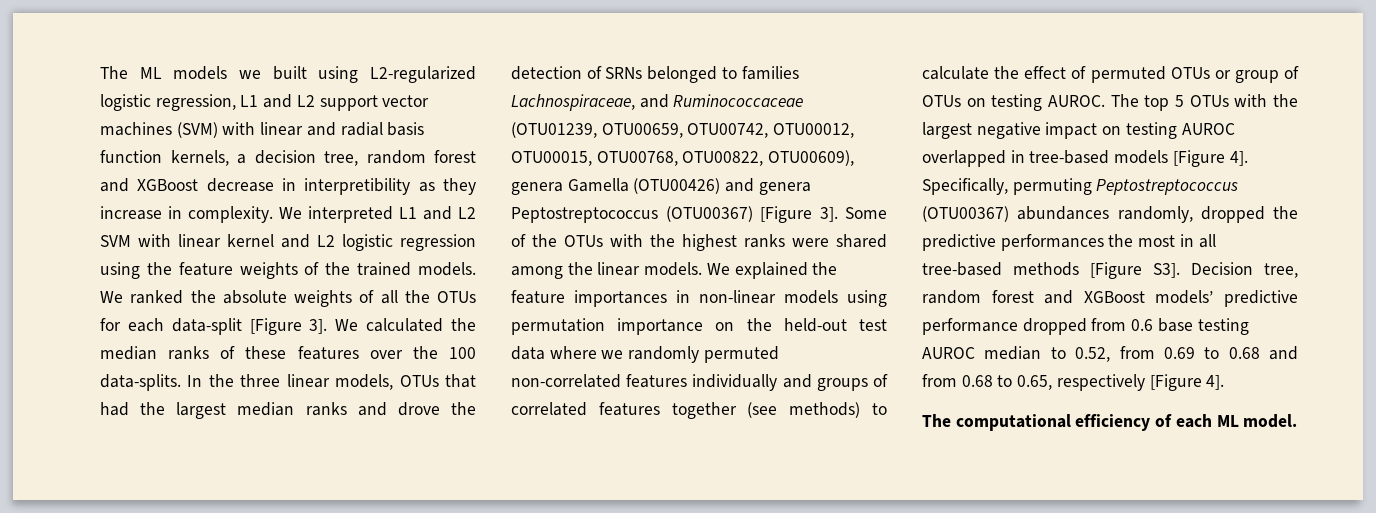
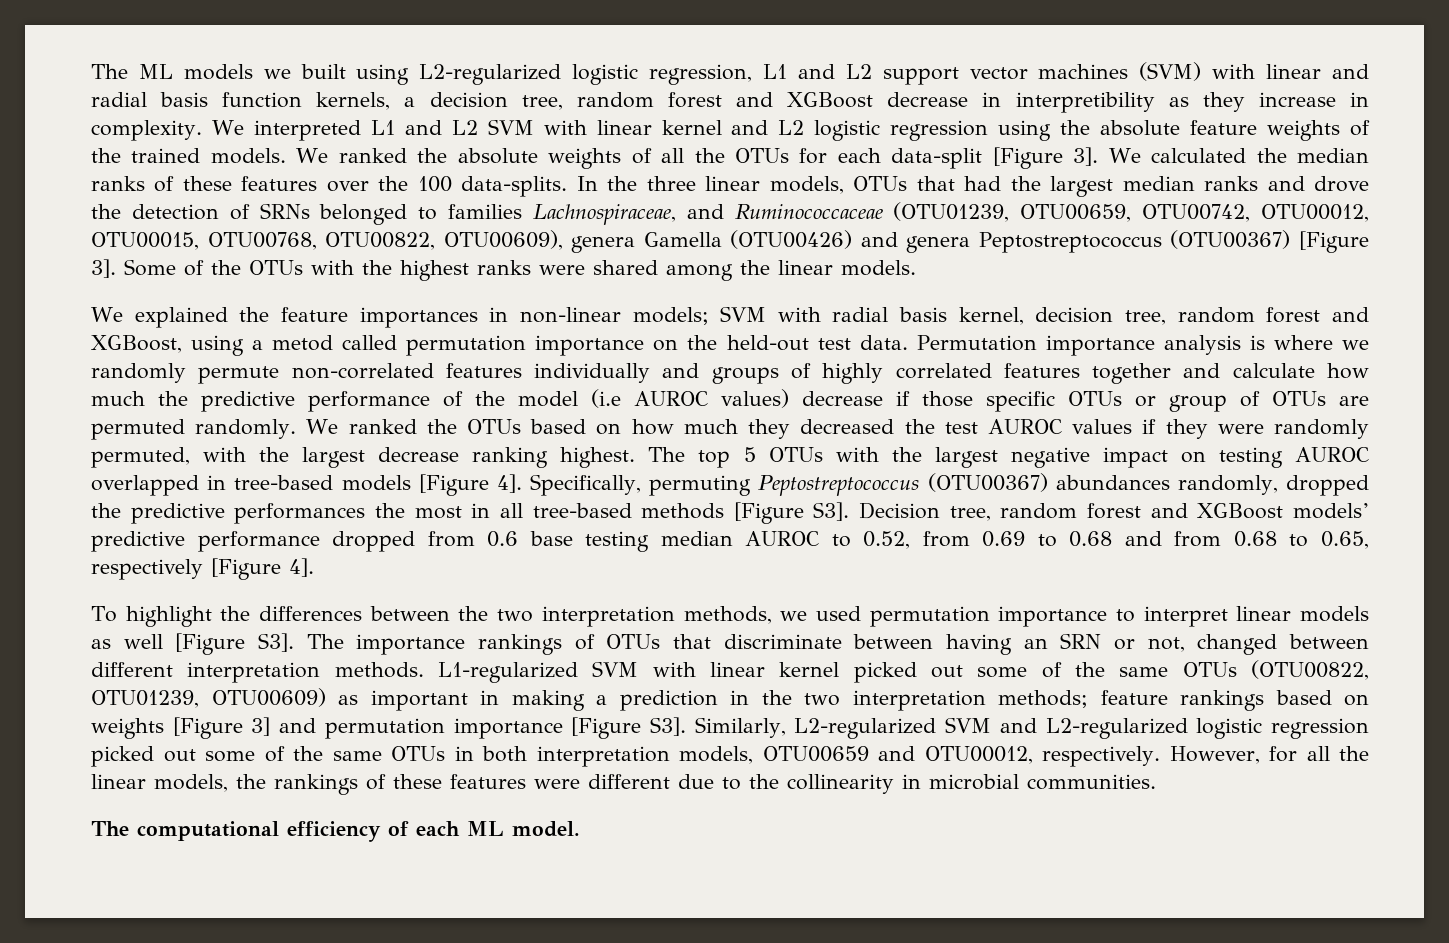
- We interpreted L1 and L2 SVM with linear kernel and L2 logistic regression using the feature weights of the trained models.
+ We interpreted L1 and L2 SVM with linear kernel and L2 logistic regression using the absolute feature weights of the trained models.
- Some of the OTUs with the highest ranks were shared among the linear models. We explained the feature importances in non-linear models using permutation importance on the held-out test data where we randomly permuted non-correlated features individually and groups of correlated features together (see methods) to calculate the effect of permuted OTUs or group of OTUs on testing AUROC.
+ Some of the OTUs with the highest ranks were shared among the linear models.
+ We explained the feature importances in non-linear models; SVM with radial basis kernel, decision tree, random forest and XGBoost, using a metod called permutation importance on the held-out test data. Permutation importance analysis is where we randomly permute non-correlated features individually and groups of highly correlated features together and calculate how much the predictive performance of the model (i.e AUROC values) decrease if those specific OTUs or group of OTUs are permuted randomly. We ranked the OTUs based on how much they decreased the test AUROC values if they were randomly permuted, with the largest decrease ranking highest.
- Specifically, permuting Peptostreptococcus (OTU00367) abundances randomly, dropped the predictive performances the most in all tree-based methods [Figure S3]. Decision tree, random forest and XGBoost models’ predictive performance dropped from 0.6 base testing AUROC median to 0.52, from 0.69 to 0.68 and from 0.68 to 0.65, respectively [Figure 4].
+ Specifically, permuting Peptostreptococcus (OTU00367) abundances randomly, dropped the predictive performances the most in all tree-based methods [Figure S3]. Decision tree, random forest and XGBoost models’ predictive performance dropped from 0.6 base testing median AUROC to 0.52, from 0.69 to 0.68 and from 0.68 to 0.65, respectively [Figure 4].
+ To highlight the differences between the two interpretation methods, we used permutation importance to interpret linear models as well [Figure S3]. The importance rankings of OTUs that discriminate between having an SRN or not, changed between different interpretation methods. L1-regularized SVM with linear kernel picked out some of the same OTUs (OTU00822, OTU01239, OTU00609) as important in making a prediction in the two interpretation methods; feature rankings based on weights [Figure 3] and permutation importance [Figure S3]. Similarly, L2-regularized SVM and L2-regularized logistic regression picked out some of the same OTUs in both interpretation models, OTU00659 and OTU00012, respectively. However, for all the linear models, the rankings of these features were different due to the collinearity in microbial communities.

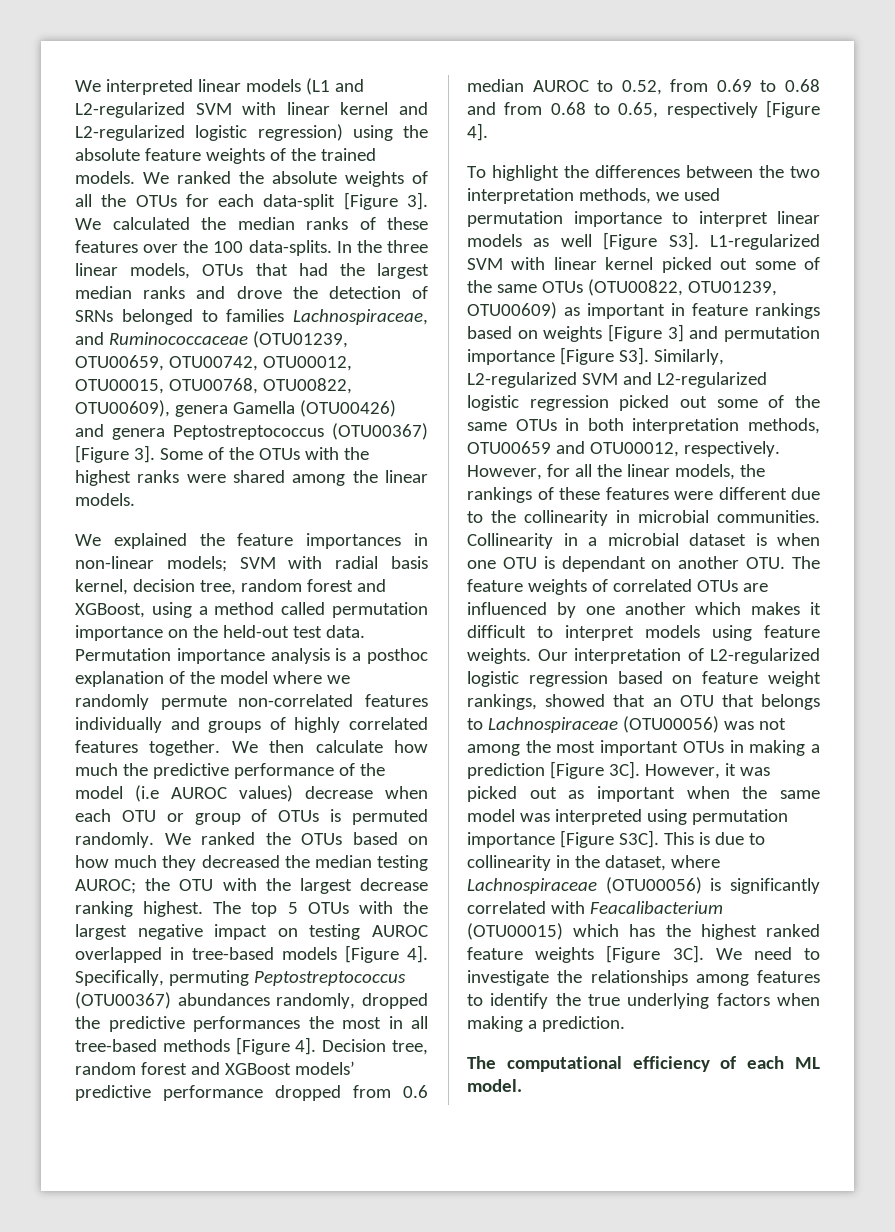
- The ML models we built using L2-regularized logistic regression, L1 and L2 support vector machines (SVM) with linear and radial basis function kernels, a decision tree, random forest and XGBoost decrease in interpretibility as they increase in complexity. We interpreted L1 and L2 SVM with linear kernel and L2 logistic regression using the absolute feature weights of the trained models.
+ We interpreted linear models (L1 and L2-regularized SVM with linear kernel and L2-regularized logistic regression) using the absolute feature weights of the trained models.
- We explained the feature importances in non-linear models; SVM with radial basis kernel, decision tree, random forest and XGBoost, using a metod called permutation importance on the held-out test data.
+ We explained the feature importances in non-linear models; SVM with radial basis kernel, decision tree, random forest and XGBoost, using a method called permutation importance on the held-out test data.
- Permutation importance analysis is where we randomly permute non-correlated features individually and groups of highly correlated features together and calculate how much the predictive performance of the model (i.e AUROC values) decrease if those specific OTUs or group of OTUs are permuted randomly.
+ Permutation importance analysis is a posthoc explanation of the model where we randomly permute non-correlated features individually and groups of highly correlated features together. We then calculate how much the predictive performance of the model (i.e AUROC values) decrease when each OTU or group of OTUs is permuted randomly.
- We ranked the OTUs based on how much they decreased the test AUROC values if they were randomly permuted, with the largest decrease ranking highest.
+ We ranked the OTUs based on how much they decreased the median testing AUROC; the OTU with the largest decrease ranking highest.
- Specifically, permuting Peptostreptococcus (OTU00367) abundances randomly, dropped the predictive performances the most in all tree-based methods [Figure S3]. Decision tree, random forest and XGBoost models’ predictive performance dropped from 0.6 base testing median AUROC to 0.52, from 0.69 to 0.68 and from 0.68 to 0.65, respectively [Figure 4].
+ Specifically, permuting Peptostreptococcus (OTU00367) abundances randomly, dropped the predictive performances the most in all tree-based methods [Figure 4]. Decision tree, random forest and XGBoost models’ predictive performance dropped from 0.6 median AUROC to 0.52, from 0.69 to 0.68 and from 0.68 to 0.65, respectively [Figure 4].
- To highlight the differences between the two interpretation methods, we used permutation importance to interpret linear models as well [Figure S3]. The importance rankings of OTUs that discriminate between having an SRN or not, changed between different interpretation methods. L1-regularized SVM with linear kernel picked out some of the same OTUs (OTU00822, OTU01239, OTU00609) as important in making a prediction in the two interpretation methods; feature rankings based on weights [Figure 3] and permutation importance [Figure S3]. Similarly, L2-regularized SVM and L2-regularized logistic regression picked out some of the same OTUs in both interpretation models, OTU00659 and OTU00012, respectively.
+ To highlight the differences between the two interpretation methods, we used permutation importance to interpret linear models as well [Figure S3]. L1-regularized SVM with linear kernel picked out some of the same OTUs (OTU00822, OTU01239, OTU00609) as important in feature rankings based on weights [Figure 3] and permutation importance [Figure S3]. Similarly, L2-regularized SVM and L2-regularized logistic regression picked out some of the same OTUs in both interpretation methods, OTU00659 and OTU00012, respectively.
+ Collinearity in a microbial dataset is when one OTU is dependant on another OTU. The feature weights of correlated OTUs are influenced by one another which makes it difficult to interpret models using feature weights. Our interpretation of L2-regularized logistic regression based on feature weight rankings, showed that an OTU that belongs to Lachnospiraceae (OTU00056) was not among the most important OTUs in making a prediction [Figure 3C]. However, it was picked out as important when the same model was interpreted using permutation importance [Figure S3C]. This is due to collinearity in the dataset, where Lachnospiraceae (OTU00056) is significantly correlated with Feacalibacterium (OTU00015) which has the highest ranked feature weights [Figure 3C]. We need to investigate the relationships among features to identify the true underlying factors when making a prediction.

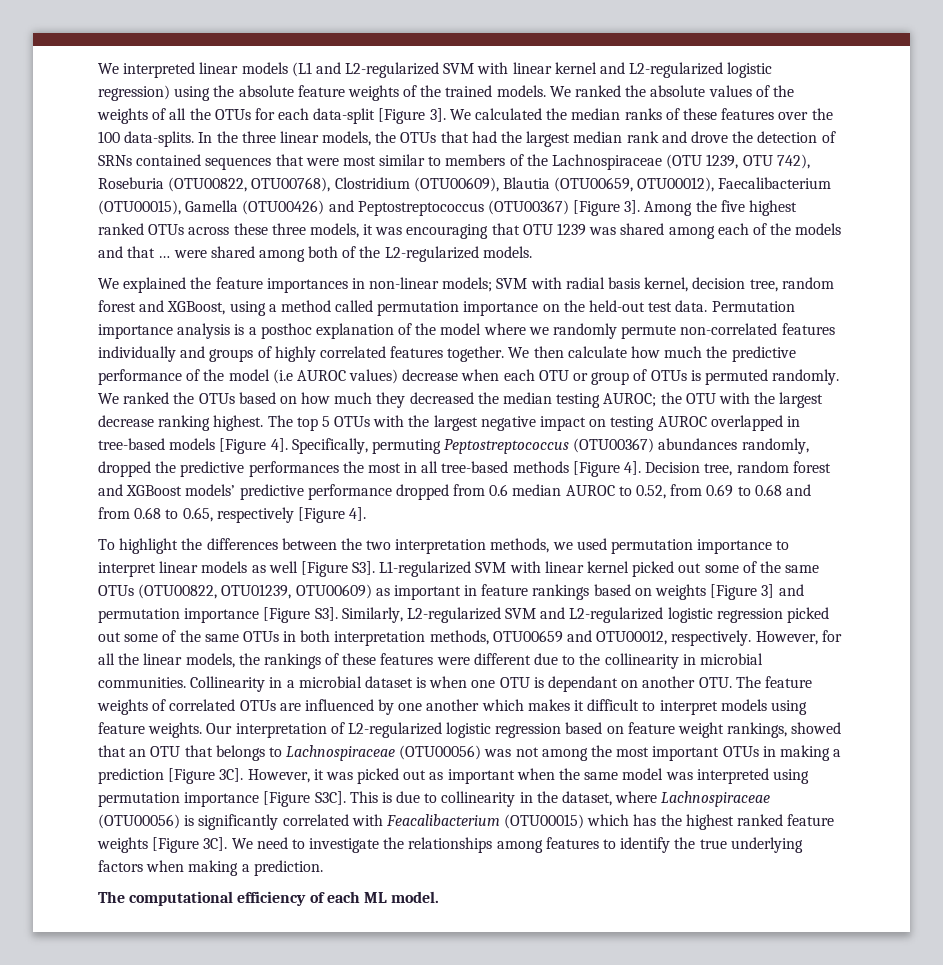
- We ranked the absolute weights of all the OTUs for each data-split [Figure 3].
+ We ranked the absolute values of the weights of all the OTUs for each data-split [Figure 3].
- In the three linear models, OTUs that had the largest median ranks and drove the detection of SRNs belonged to families Lachnospiraceae, and Ruminococcaceae (OTU01239, OTU00659, OTU00742, OTU00012, OTU00015, OTU00768, OTU00822, OTU00609), genera Gamella (OTU00426) and genera Peptostreptococcus (OTU00367) [Figure 3].
+ In the three linear models, the OTUs that had the largest median rank and drove the detection of SRNs contained sequences that were most similar to members of the Lachnospiraceae (OTU 1239, OTU 742), Roseburia (OTU00822, OTU00768), Clostridium (OTU00609), Blautia (OTU00659, OTU00012), Faecalibacterium (OTU00015), Gamella (OTU00426) and Peptostreptococcus (OTU00367) [Figure 3].
- Some of the OTUs with the highest ranks were shared among the linear models.
+ Among the five highest ranked OTUs across these three models, it was encouraging that OTU 1239 was shared among each of the models and that … were shared among both of the L2-regularized models.

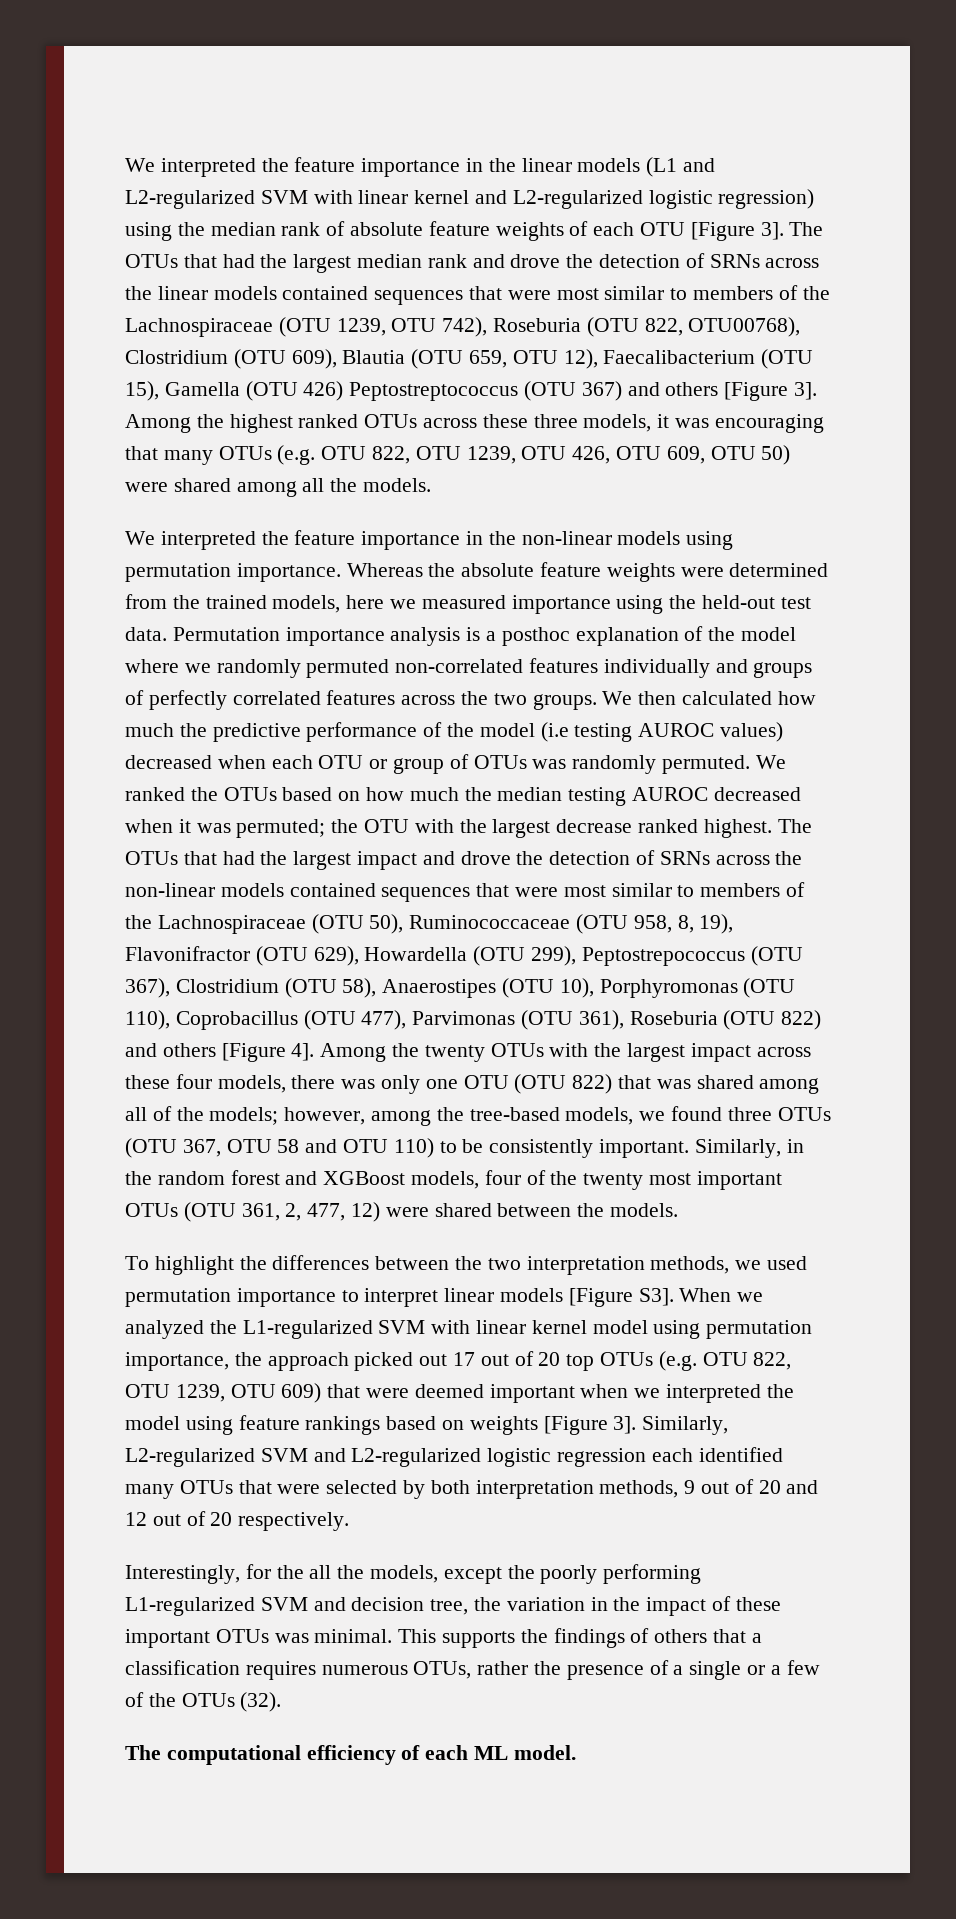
- We interpreted linear models (L1 and L2-regularized SVM with linear kernel and L2-regularized logistic regression) using the absolute feature weights of the trained models. We ranked the absolute values of the weights of all the OTUs for each data-split [Figure 3]. We calculated the median ranks of these features over the 100 data-splits. In the three linear models, the OTUs that had the largest median rank and drove the detection of SRNs contained sequences that were most similar to members of the Lachnospiraceae (OTU 1239, OTU 742), Roseburia (OTU00822, OTU00768), Clostridium (OTU00609), Blautia (OTU00659, OTU00012), Faecalibacterium (OTU00015), Gamella (OTU00426) and Peptostreptococcus (OTU00367) [Figure 3].
+ We interpreted the feature importance in the linear models (L1 and L2-regularized SVM with linear kernel and L2-regularized logistic regression) using the median rank of absolute feature weights of each OTU [Figure 3]. The OTUs that had the largest median rank and drove the detection of SRNs across the linear models contained sequences that were most similar to members of the Lachnospiraceae (OTU 1239, OTU 742), Roseburia (OTU 822, OTU00768), Clostridium (OTU 609), Blautia (OTU 659, OTU 12), Faecalibacterium (OTU 15), Gamella (OTU 426) Peptostreptococcus (OTU 367) and others [Figure 3].
- Among the five highest ranked OTUs across these three models, it was encouraging that OTU 1239 was shared among each of the models and that … were shared among both of the L2-regularized models.
+ Among the highest ranked OTUs across these three models, it was encouraging that many OTUs (e.g. OTU 822, OTU 1239, OTU 426, OTU 609, OTU 50) were shared among all the models.
- We explained the feature importances in non-linear models; SVM with radial basis kernel, decision tree, random forest and XGBoost, using a method called permutation importance on the held-out test data.
+ We interpreted the feature importance in the non-linear models using permutation importance. Whereas the absolute feature weights were determined from the trained models, here we measured importance using the held-out test data.
- Permutation importance analysis is a posthoc explanation of the model where we randomly permute non-correlated features individually and groups of highly correlated features together.
+ Permutation importance analysis is a posthoc explanation of the model where we randomly permuted non-correlated features individually and groups of perfectly correlated features across the two groups.
- We then calculate how much the predictive performance of the model (i.e AUROC values) decrease when each OTU or group of OTUs is permuted randomly.
+ We then calculated how much the predictive performance of the model (i.e testing AUROC values) decreased when each OTU or group of OTUs was randomly permuted.
- We ranked the OTUs based on how much they decreased the median testing AUROC; the OTU with the largest decrease ranking highest.
+ We ranked the OTUs based on how much the median testing AUROC decreased when it was permuted; the OTU with the largest decrease ranked highest.
- The top 5 OTUs with the largest negative impact on testing AUROC overlapped in tree-based models [Figure 4]. Specifically, permuting Peptostreptococcus (OTU00367) abundances randomly, dropped the predictive performances the most in all tree-based methods [Figure 4]. Decision tree, random forest and XGBoost models’ predictive performance dropped from 0.6 median AUROC to 0.52, from 0.69 to 0.68 and from 0.68 to 0.65, respectively [Figure 4].
+ The OTUs that had the largest impact and drove the detection of SRNs across the non-linear models contained sequences that were most similar to members of the Lachnospiraceae (OTU 50), Ruminococcaceae (OTU 958, 8, 19), Flavonifractor (OTU 629), Howardella (OTU 299), Peptostrepococcus (OTU 367), Clostridium (OTU 58), Anaerostipes (OTU 10), Porphyromonas (OTU 110), Coprobacillus (OTU 477), Parvimonas (OTU 361), Roseburia (OTU 822) and others [Figure 4]. Among the twenty OTUs with the largest impact across these four models, there was only one OTU (OTU 822) that was shared among all of the models; however, among the tree-based models, we found three OTUs (OTU 367, OTU 58 and OTU 110) to be consistently important. Similarly, in the random forest and XGBoost models, four of the twenty most important OTUs (OTU 361, 2, 477, 12) were shared between the models.
- To highlight the differences between the two interpretation methods, we used permutation importance to interpret linear models as well [Figure S3]. L1-regularized SVM with linear kernel picked out some of the same OTUs (OTU00822, OTU01239, OTU00609) as important in feature rankings based on weights [Figure 3] and permutation importance [Figure S3]. Similarly, L2-regularized SVM and L2-regularized logistic regression picked out some of the same OTUs in both interpretation methods, OTU00659 and OTU00012, respectively. However, for all the linear models, the rankings of these features were different due to the collinearity in microbial communities. Collinearity in a microbial dataset is when one OTU is dependant on another OTU. The feature weights of correlated OTUs are influenced by one another which makes it difficult to interpret models using feature weights. Our interpretation of L2-regularized logistic regression based on feature weight rankings, showed that an OTU that belongs to Lachnospiraceae (OTU00056) was not among the most important OTUs in making a prediction [Figure 3C]. However, it was picked out as important when the same model was interpreted using permutation importance [Figure S3C]. This is due to collinearity in the dataset, where Lachnospiraceae (OTU00056) is significantly correlated with Feacalibacterium (OTU00015) which has the highest ranked feature weights [Figure 3C]. We need to investigate the relationships among features to identify the true underlying factors when making a prediction.
+ To highlight the differences between the two interpretation methods, we used permutation importance to interpret linear models [Figure S3]. When we analyzed the L1-regularized SVM with linear kernel model using permutation importance, the approach picked out 17 out of 20 top OTUs (e.g. OTU 822, OTU 1239, OTU 609) that were deemed important when we interpreted the model using feature rankings based on weights [Figure 3]. Similarly, L2-regularized SVM and L2-regularized logistic regression each identified many OTUs that were selected by both interpretation methods, 9 out of 20 and 12 out of 20 respectively.
+ Interestingly, for the all the models, except the poorly performing L1-regularized SVM and decision tree, the variation in the impact of these important OTUs was minimal. This supports the findings of others that a classification requires numerous OTUs, rather the presence of a single or a few of the OTUs (32).

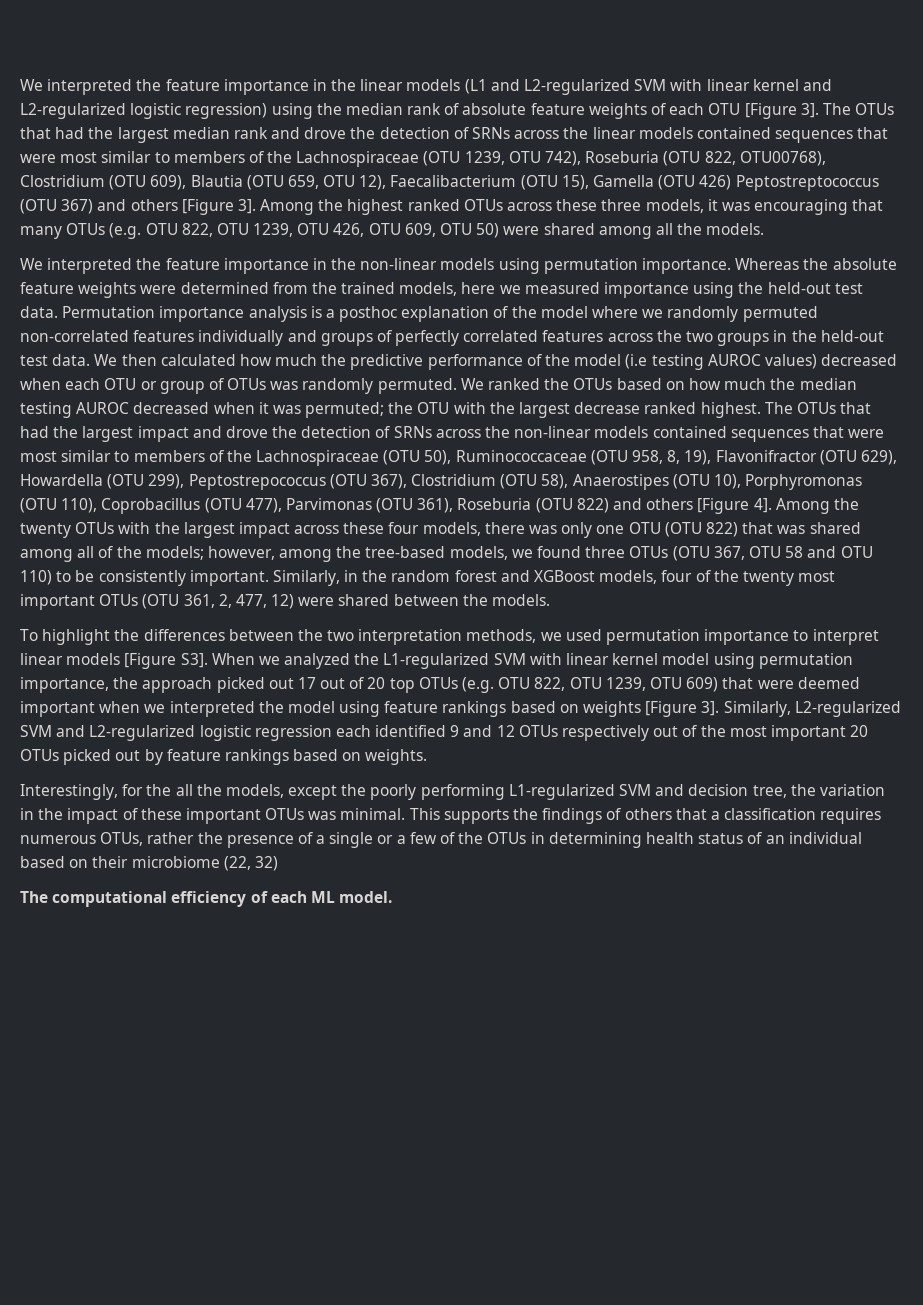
- Permutation importance analysis is a posthoc explanation of the model where we randomly permuted non-correlated features individually and groups of perfectly correlated features across the two groups.
+ Permutation importance analysis is a posthoc explanation of the model where we randomly permuted non-correlated features individually and groups of perfectly correlated features across the two groups in the held-out test data.
- Similarly, L2-regularized SVM and L2-regularized logistic regression each identified many OTUs that were selected by both interpretation methods, 9 out of 20 and 12 out of 20 respectively.
+ Similarly, L2-regularized SVM and L2-regularized logistic regression each identified 9 and 12 OTUs respectively out of the most important 20 OTUs picked out by feature rankings based on weights.
- This supports the findings of others that a classification requires numerous OTUs, rather the presence of a single or a few of the OTUs (32).
+ This supports the findings of others that a classification requires numerous OTUs, rather the presence of a single or a few of the OTUs in determining health status of an individual based on their microbiome (22, 32)

